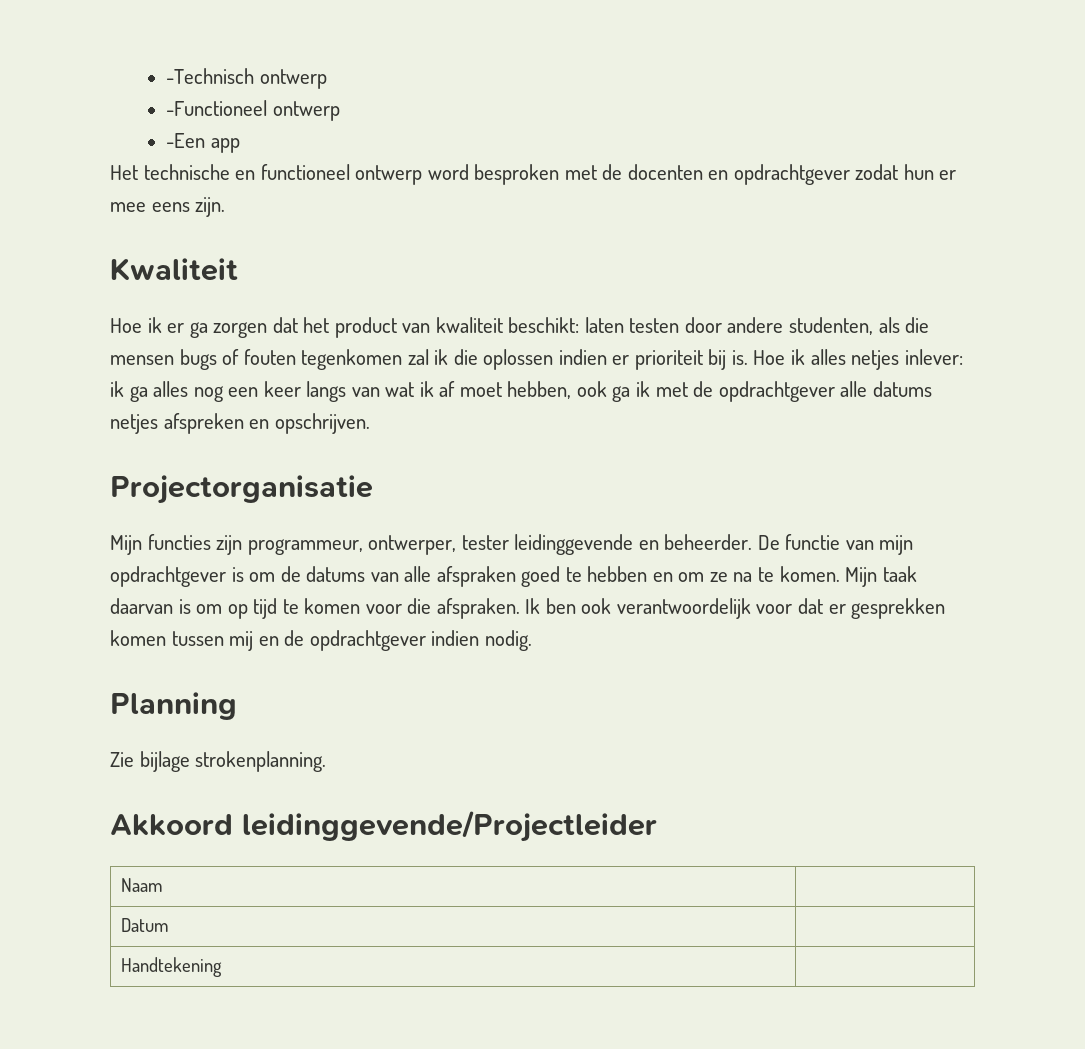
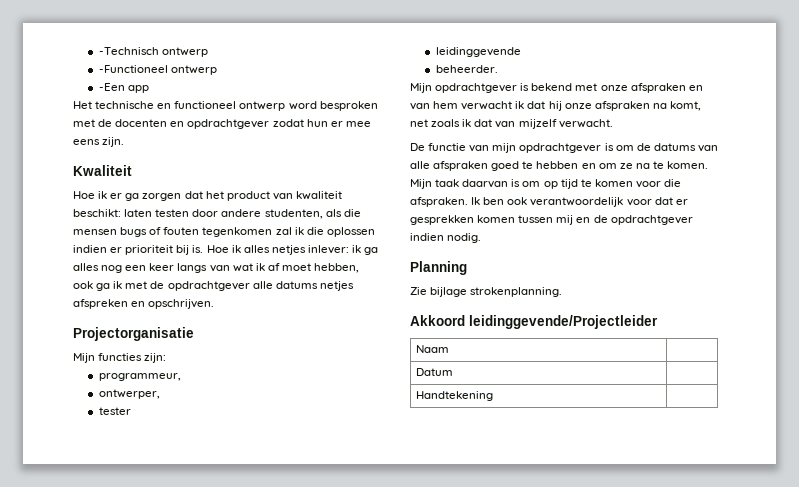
- Mijn functies zijn programmeur, ontwerper, tester leidinggevende en beheerder. De functie van mijn opdrachtgever is om de datums van alle afspraken goed te hebben en om ze na te komen.
+ Mijn functies zijn:
+ programmeur,
+ ontwerper,
+ tester
+ leidinggevende
+ beheerder.
+ Mijn opdrachtgever is bekend met onze afspraken en van hem verwacht ik dat hij onze afspraken na komt, net zoals ik dat van mijzelf verwacht.
+ De functie van mijn opdrachtgever is om de datums van alle afspraken goed te hebben en om ze na te komen.

